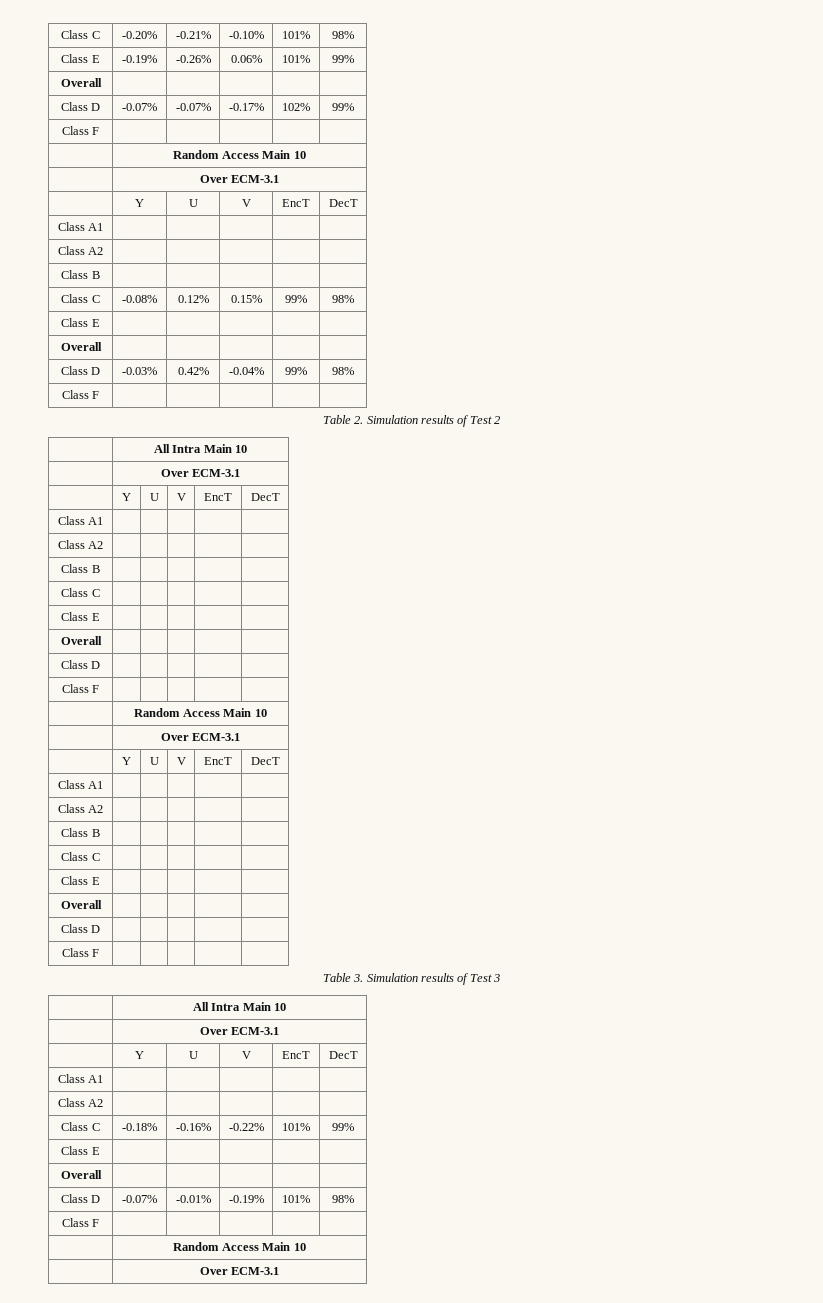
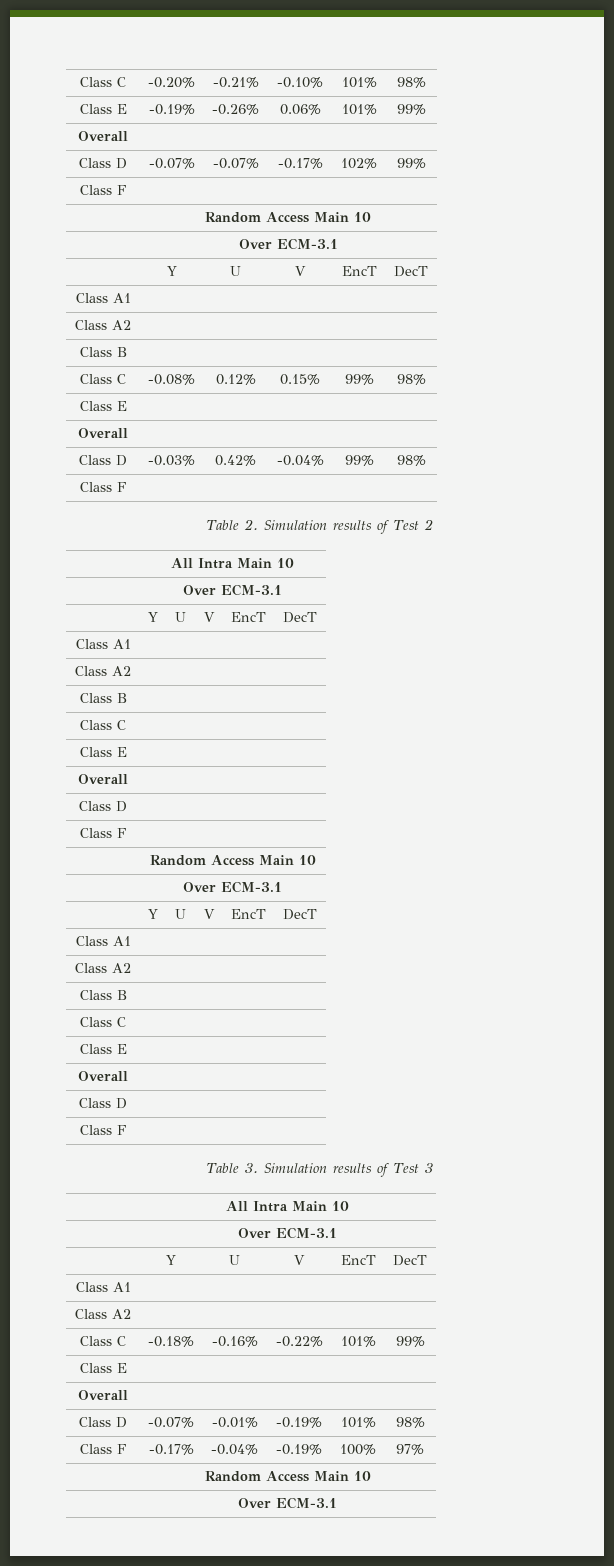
  Class D | -0.07% | -0.01% | -0.19% | 101% | 98%
- Class F | | | | |
+ Class F | -0.17% | -0.04% | -0.19% | 100% | 97%

